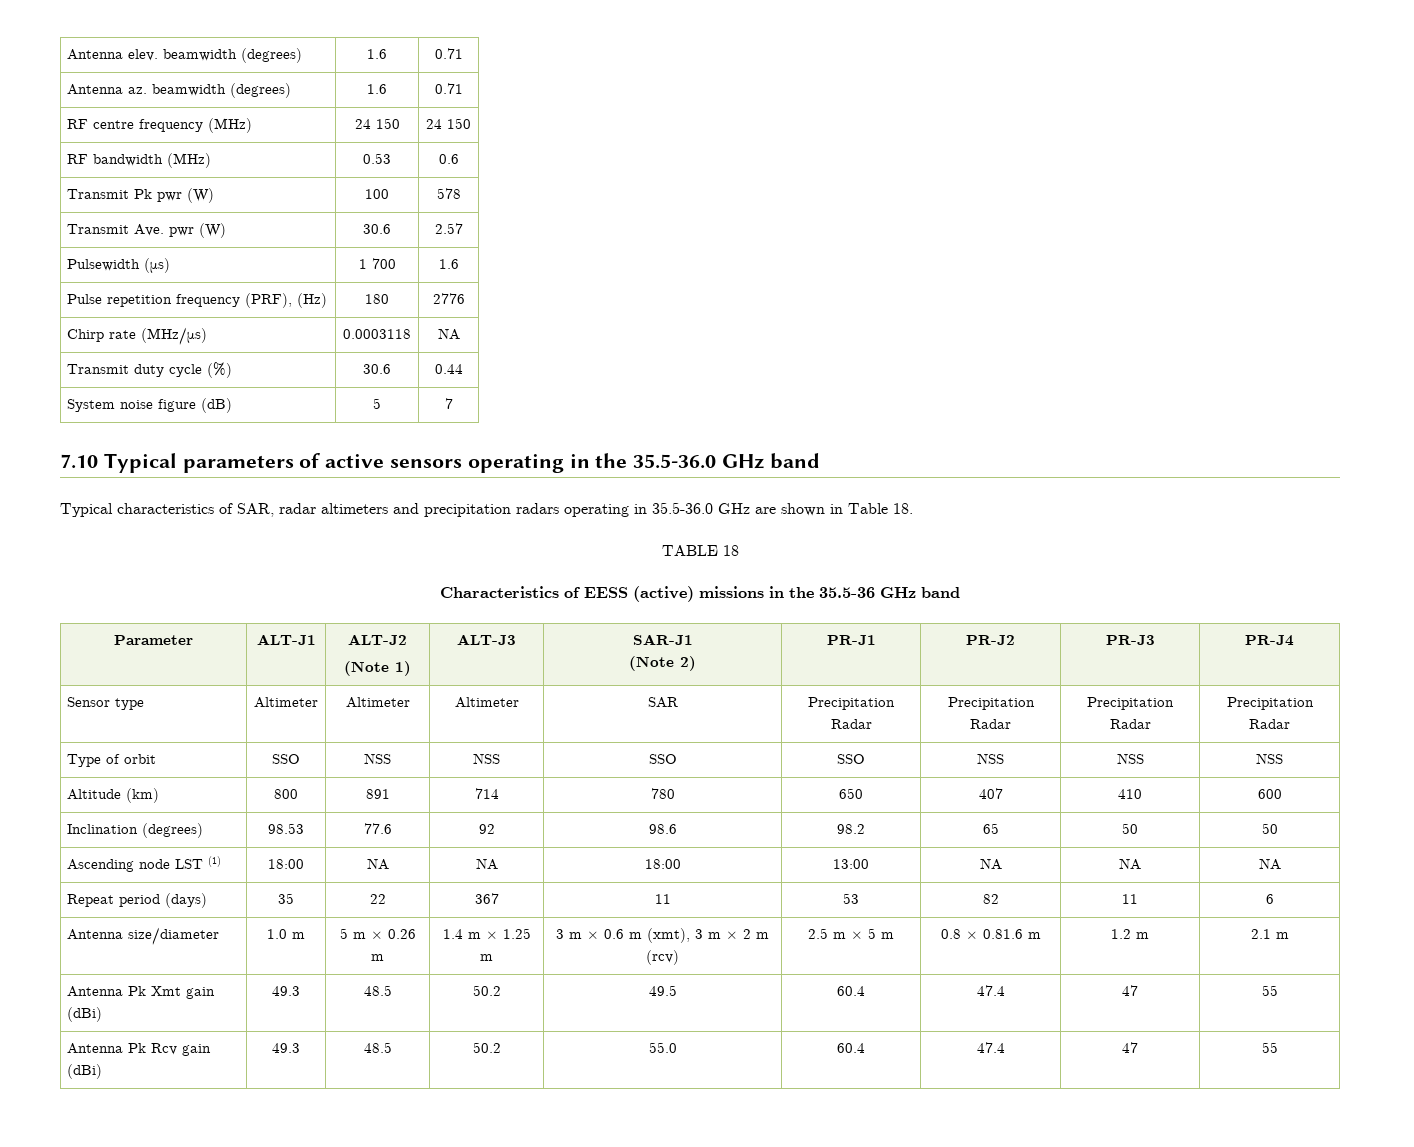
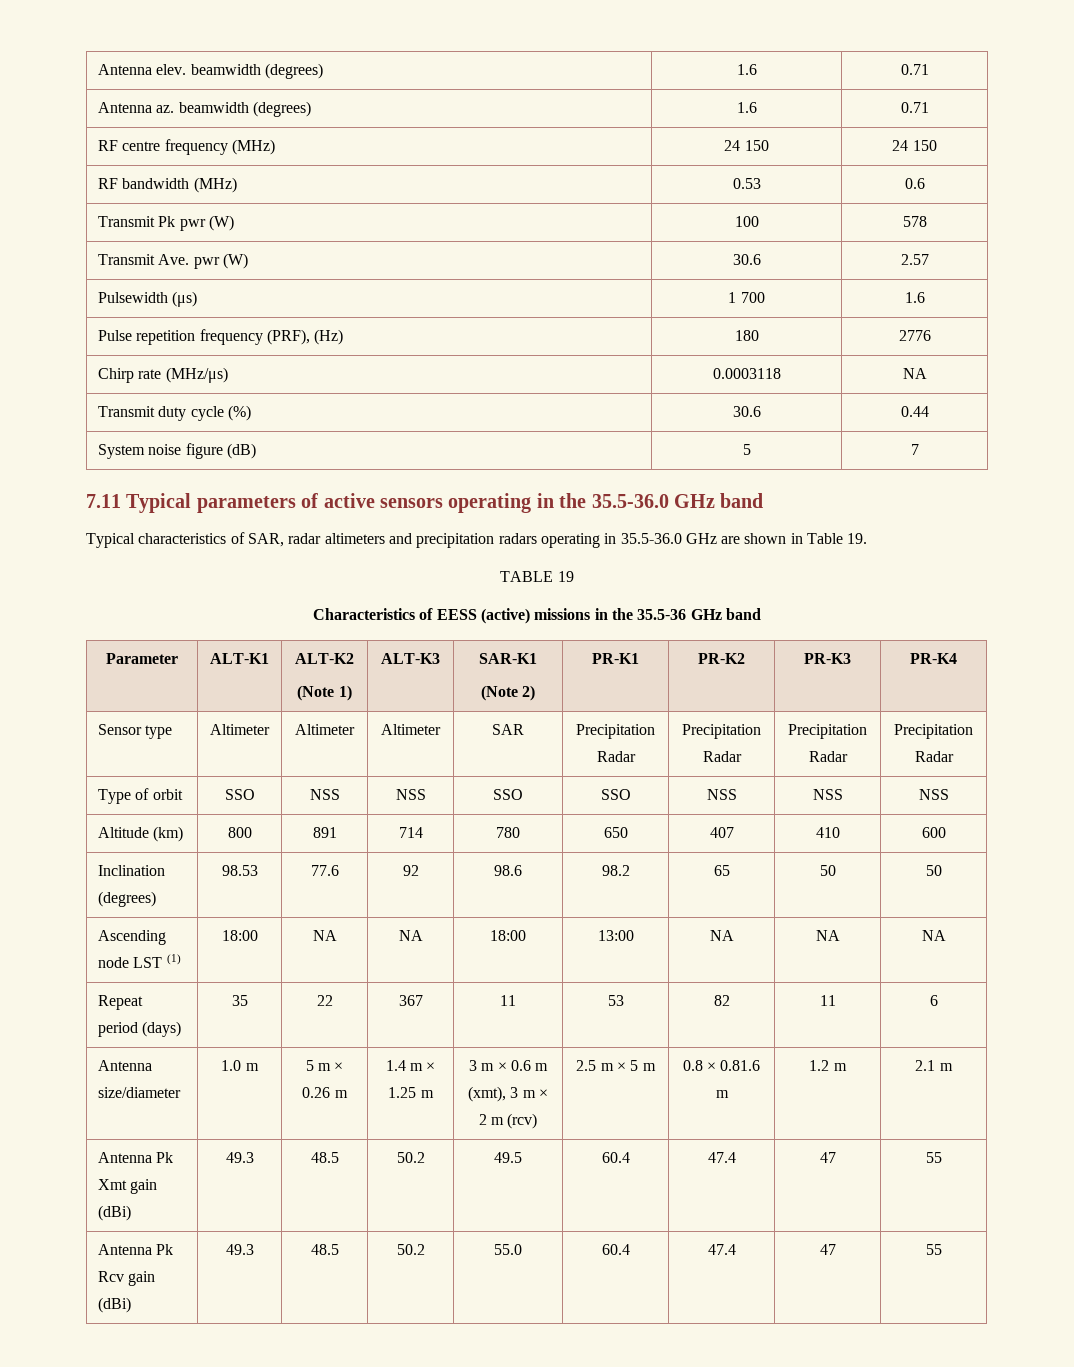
- 7.10 Typical parameters of active sensors operating in the 35.5-36.0 GHz band
+ 7.11 Typical parameters of active sensors operating in the 35.5-36.0 GHz band
- Typical characteristics of SAR, radar altimeters and precipitation radars operating in 35.5-36.0 GHz are shown in Table 18.
+ Typical characteristics of SAR, radar altimeters and precipitation radars operating in 35.5-36.0 GHz are shown in Table 19.
- TABLE 18
+ TABLE 19
- Parameter | ALT-J1 | ALT-J2
- (Note 1) | ALT-J3 | SAR-J1
- (Note 2) | PR-J1 | PR-J2 | PR-J3 | PR-J4
+ Parameter | ALT-K1 | ALT-K2
+ (Note 1) | ALT-K3 | SAR-K1
+ (Note 2) | PR-K1 | PR-K2 | PR-K3 | PR-K4

